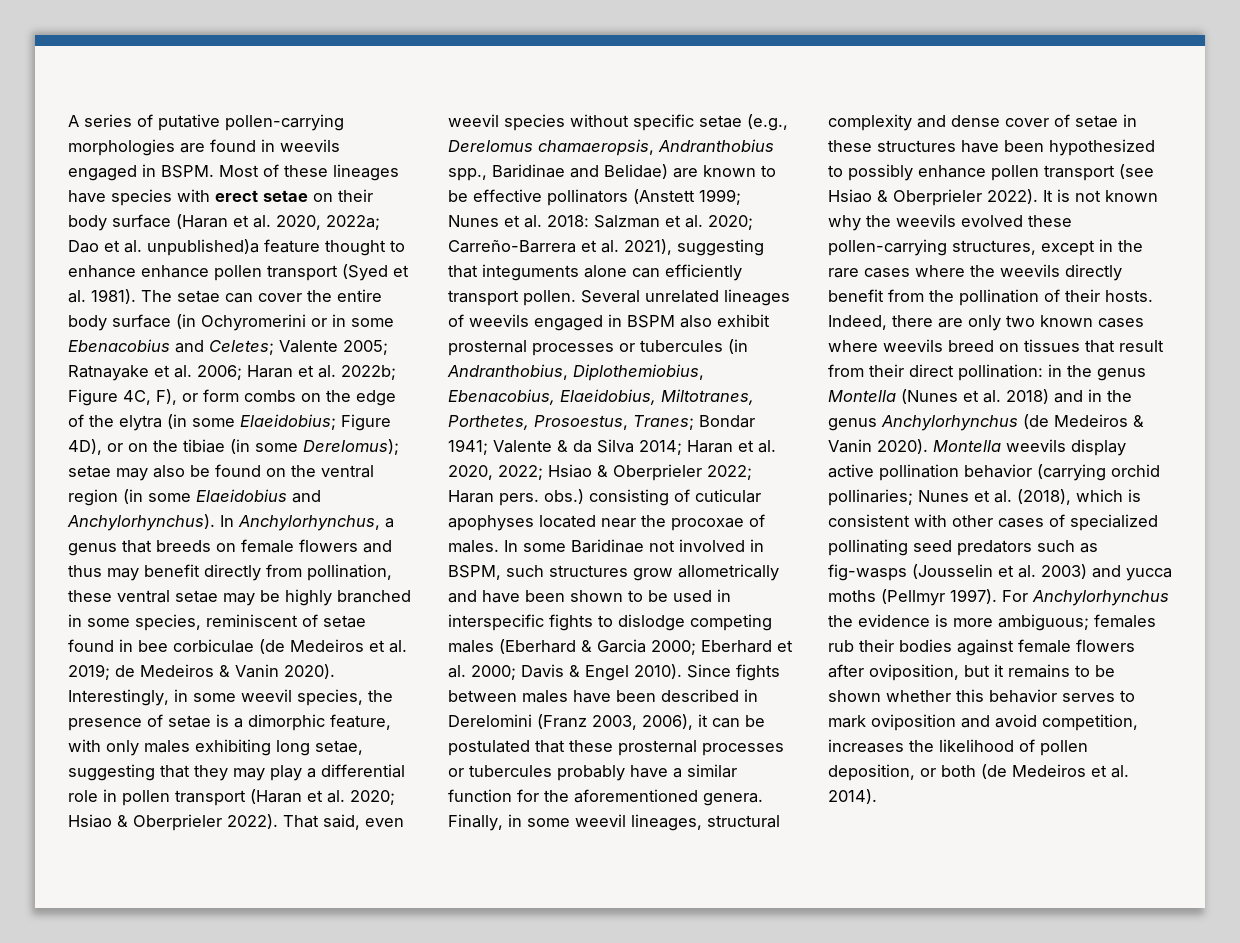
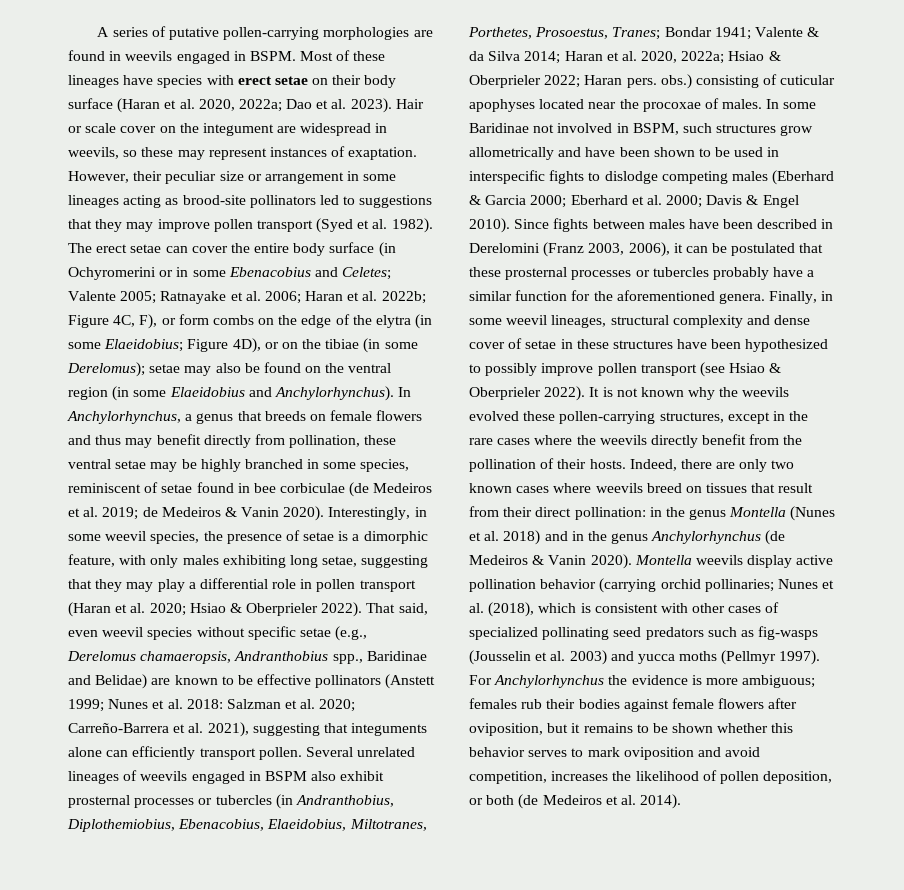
- Dao et al. unpublished)a feature thought to enhance enhance pollen transport (Syed et al. 1981). The setae can cover the entire body surface (in Ochyromerini or in some Ebenacobius and Celetes;
+ Dao et al. 2023). Hair or scale cover on the integument are widespread in weevils, so these may represent instances of exaptation. However, their peculiar size or arrangement in some lineages acting as brood-site pollinators led to suggestions that they may improve pollen transport (Syed et al. 1982). The erect setae can cover the entire body surface (in Ochyromerini or in some Ebenacobius and Celetes;
- Several unrelated lineages of weevils engaged in BSPM also exhibit prosternal processes or tubercules (in Andranthobius, Diplothemiobius, Ebenacobius, Elaeidobius, Miltotranes, Porthetes, Prosoestus, Tranes; Bondar 1941; Valente & da Silva 2014; Haran et al. 2020, 2022; Hsiao & Oberprieler 2022; Haran pers. obs.) consisting of cuticular apophyses located near the procoxae of males.
+ Several unrelated lineages of weevils engaged in BSPM also exhibit prosternal processes or tubercles (in Andranthobius, Diplothemiobius, Ebenacobius, Elaeidobius, Miltotranes, Porthetes, Prosoestus, Tranes; Bondar 1941; Valente & da Silva 2014; Haran et al. 2020, 2022a; Hsiao & Oberprieler 2022; Haran pers. obs.) consisting of cuticular apophyses located near the procoxae of males.
- Since fights between males have been described in Derelomini (Franz 2003, 2006), it can be postulated that these prosternal processes or tubercules probably have a similar function for the aforementioned genera.
+ Since fights between males have been described in Derelomini (Franz 2003, 2006), it can be postulated that these prosternal processes or tubercles probably have a similar function for the aforementioned genera.
- Finally, in some weevil lineages, structural complexity and dense cover of setae in these structures have been hypothesized to possibly enhance pollen transport (see Hsiao & Oberprieler 2022).
+ Finally, in some weevil lineages, structural complexity and dense cover of setae in these structures have been hypothesized to possibly improve pollen transport (see Hsiao & Oberprieler 2022).

